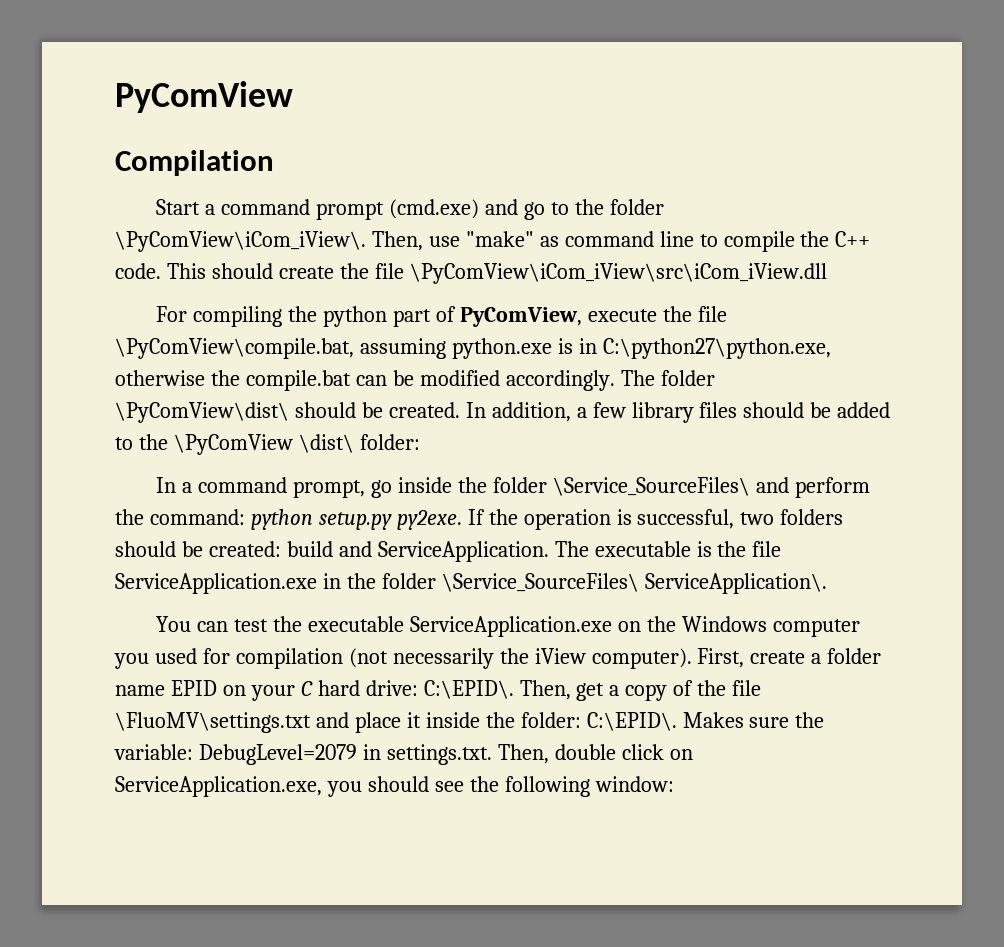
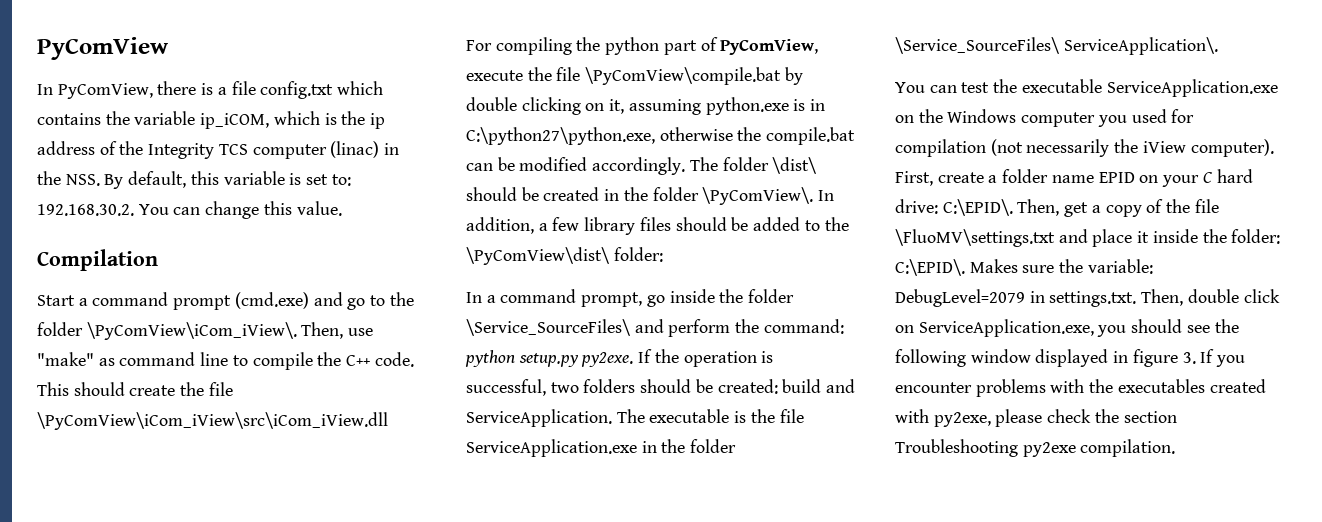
+ In PyComView, there is a file config.txt which contains the variable ip_iCOM, which is the ip address of the Integrity TCS computer (linac) in the NSS. By default, this variable is set to: 192.168.30.2. You can change this value.
- For compiling the python part of PyComView, execute the file \PyComView\compile.bat, assuming python.exe is in C:\python27\python.exe, otherwise the compile.bat can be modified accordingly.
+ For compiling the python part of PyComView, execute the file \PyComView\compile.bat by double clicking on it, assuming python.exe is in C:\python27\python.exe, otherwise the compile.bat can be modified accordingly.
- The folder \PyComView\dist\ should be created.
+ The folder \dist\ should be created in the folder \PyComView\.
- In addition, a few library files should be added to the \PyComView \dist\ folder:
+ In addition, a few library files should be added to the \PyComView\dist\ folder:
- Makes sure the variable: DebugLevel=2079 in settings.txt. Then, double click on ServiceApplication.exe, you should see the following window:
+ Makes sure the variable: DebugLevel=2079 in settings.txt. Then, double click on ServiceApplication.exe, you should see the following window displayed in figure 3. If you encounter problems with the executables created with py2exe, please check the section Troubleshooting py2exe compilation.

